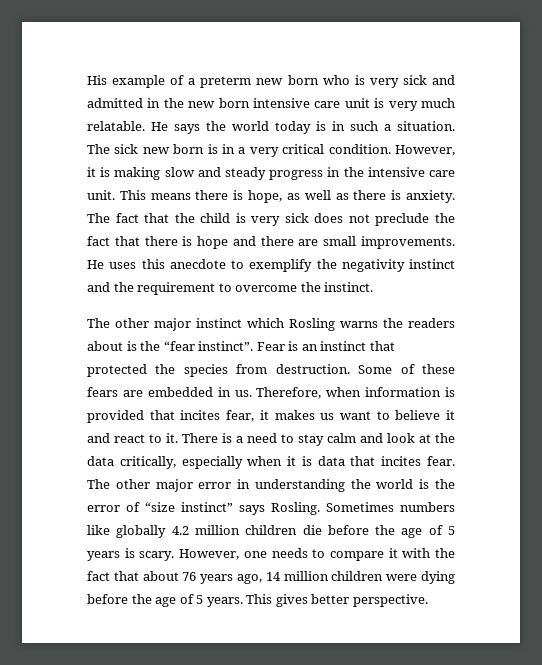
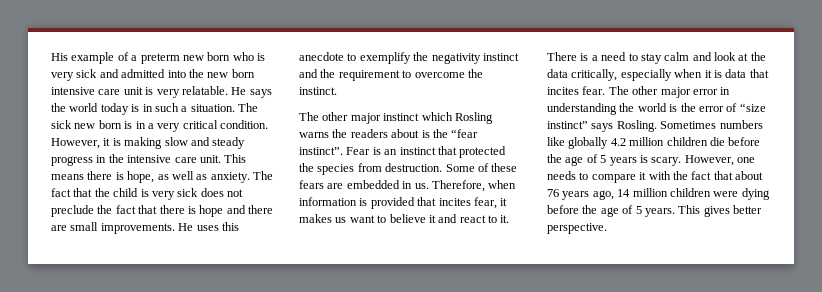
- His example of a preterm new born who is very sick and admitted in the new born intensive care unit is very much relatable.
+ His example of a preterm new born who is very sick and admitted into the new born intensive care unit is very relatable.
- This means there is hope, as well as there is anxiety.
+ This means there is hope, as well as anxiety.

